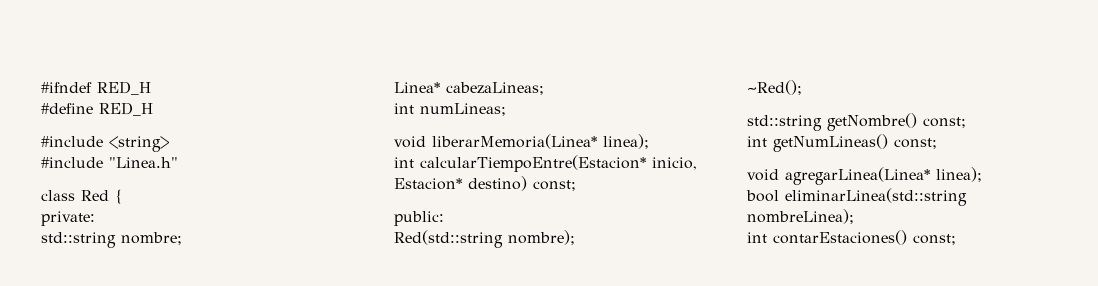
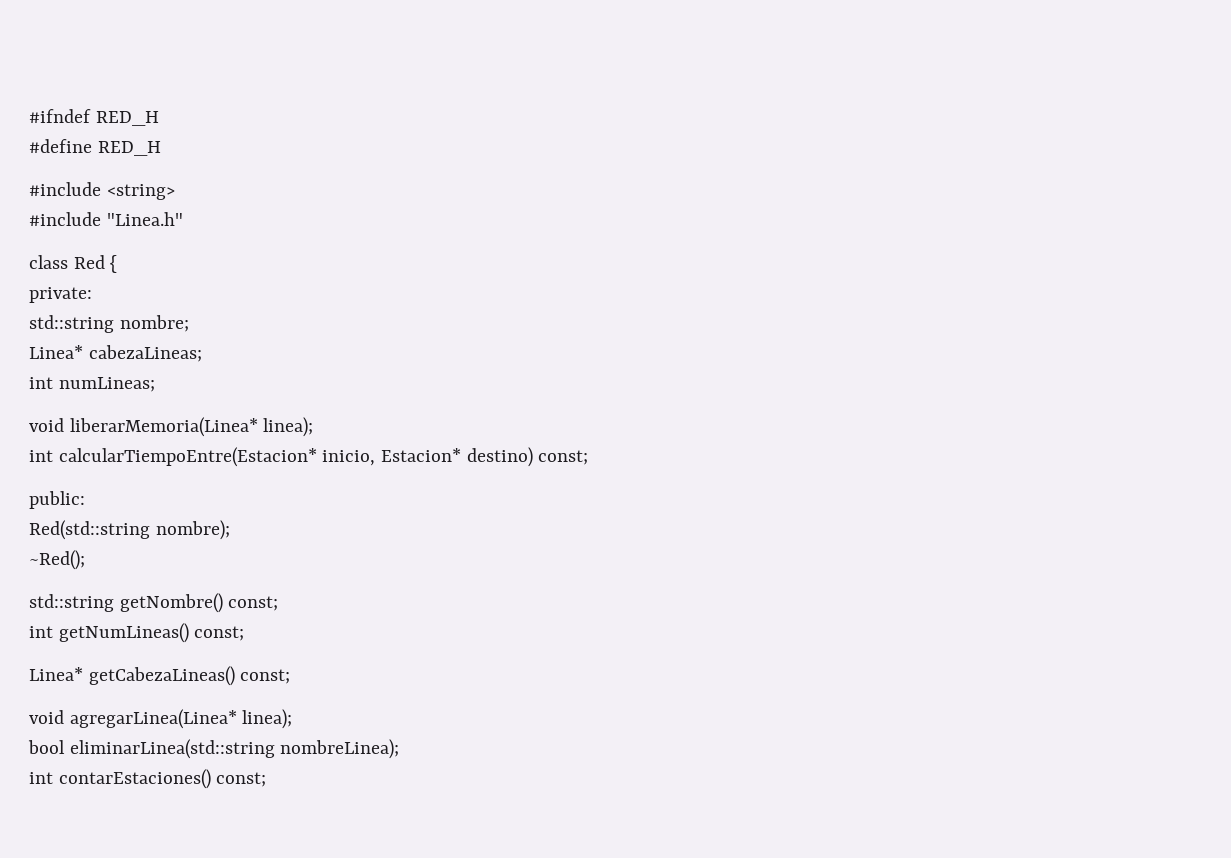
+ Linea* getCabezaLineas() const;

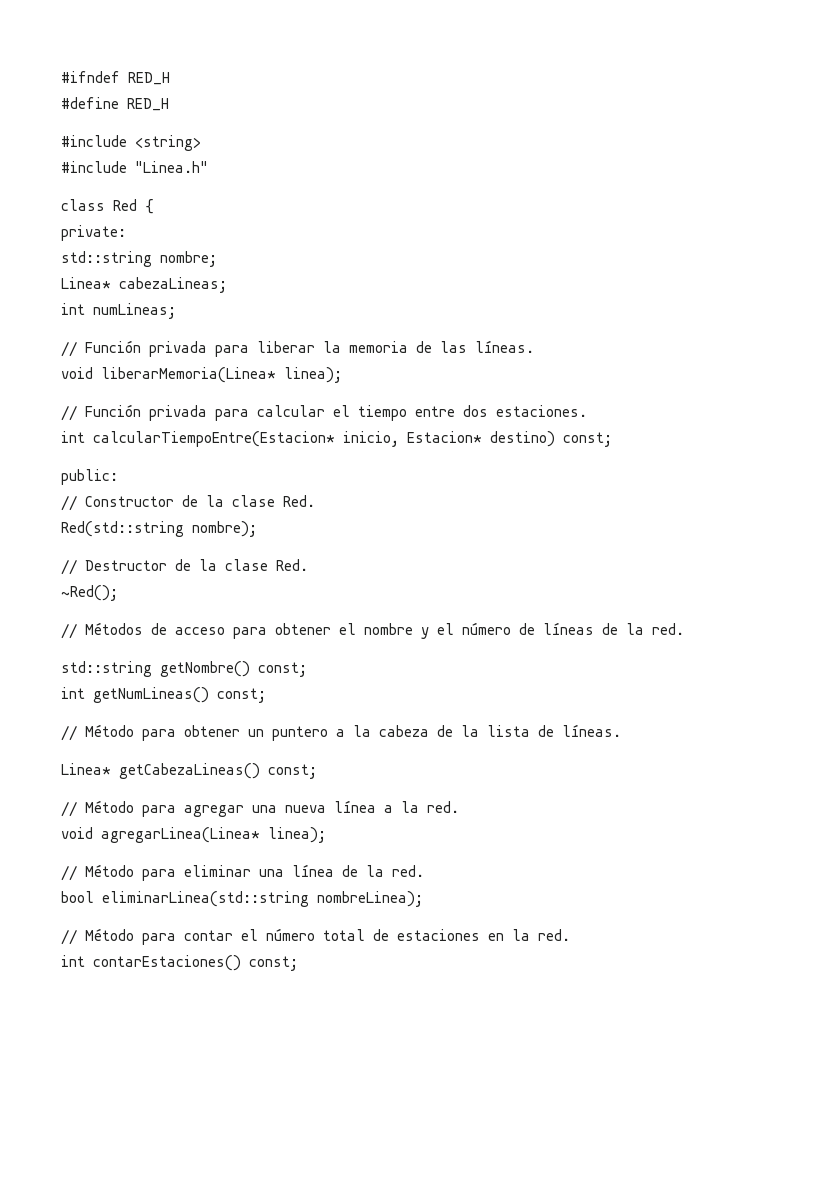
+ // Función privada para liberar la memoria de las líneas.
  void liberarMemoria(Linea* linea);
+ // Función privada para calcular el tiempo entre dos estaciones.
+ // Constructor de la clase Red.
  Red(std::string nombre);
+ // Destructor de la clase Red.
  ~Red();
+ // Métodos de acceso para obtener el nombre y el número de líneas de la red.
+ // Método para obtener un puntero a la cabeza de la lista de líneas.
  Linea* getCabezaLineas() const;
+ // Método para agregar una nueva línea a la red.
  void agregarLinea(Linea* linea);
+ // Método para eliminar una línea de la red.
  bool eliminarLinea(std::string nombreLinea);
+ // Método para contar el número total de estaciones en la red.

